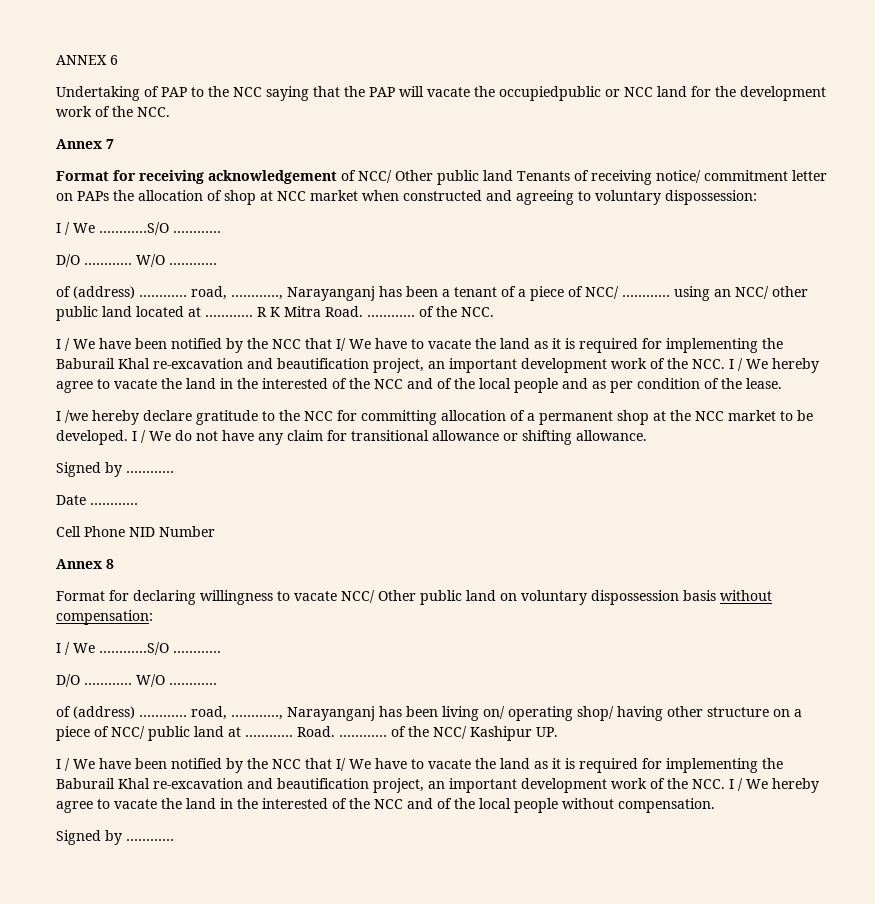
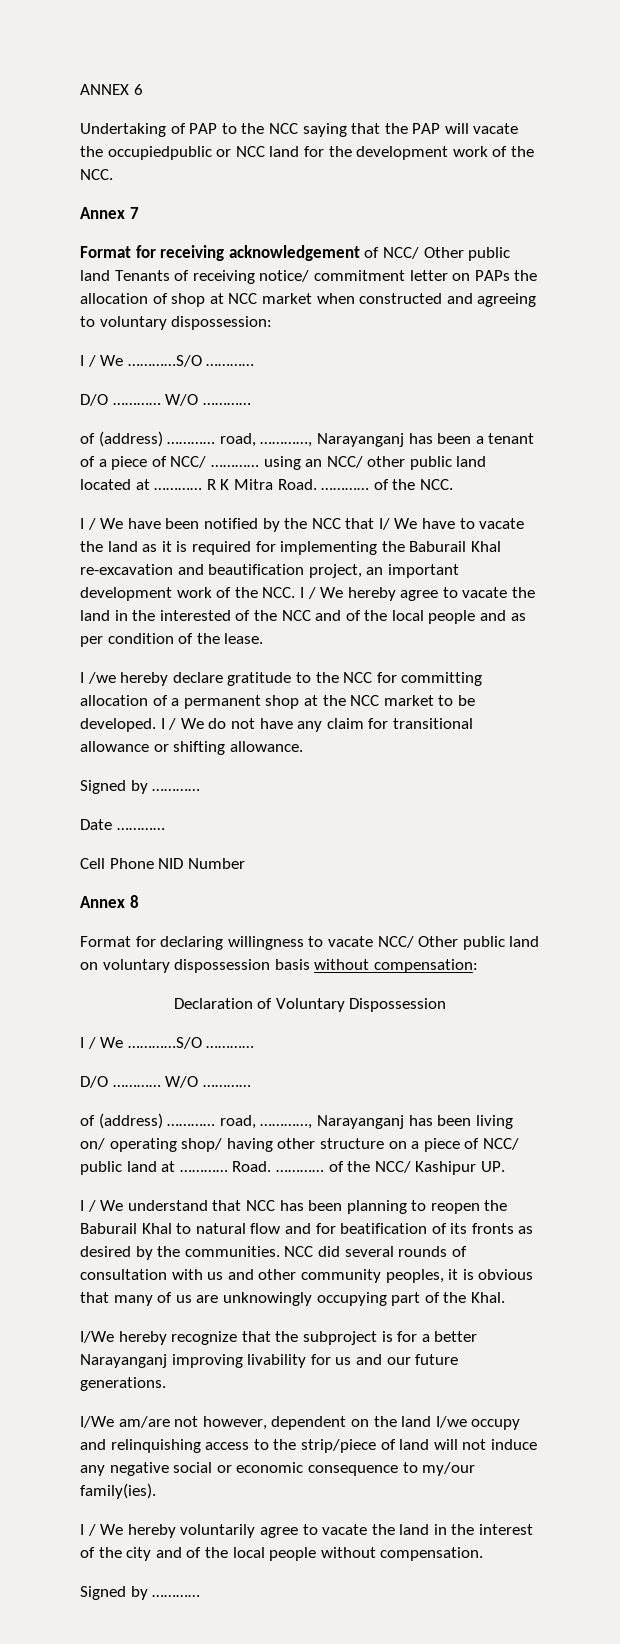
+ Declaration of Voluntary Dispossession
- I / We have been notified by the NCC that I/ We have to vacate the land as it is required for implementing the Baburail Khal re-excavation and beautification project, an important development work of the NCC. I / We hereby agree to vacate the land in the interested of the NCC and of the local people without compensation.
+ I / We understand that NCC has been planning to reopen the Baburail Khal to natural flow and for beatification of its fronts as desired by the communities. NCC did several rounds of consultation with us and other community peoples, it is obvious that many of us are unknowingly occupying part of the Khal.
+ I/We hereby recognize that the subproject is for a better Narayanganj improving livability for us and our future generations.
+ I/We am/are not however, dependent on the land I/we occupy and relinquishing access to the strip/piece of land will not induce any negative social or economic consequence to my/our family(ies).
+ I / We hereby voluntarily agree to vacate the land in the interest of the city and of the local people without compensation.

